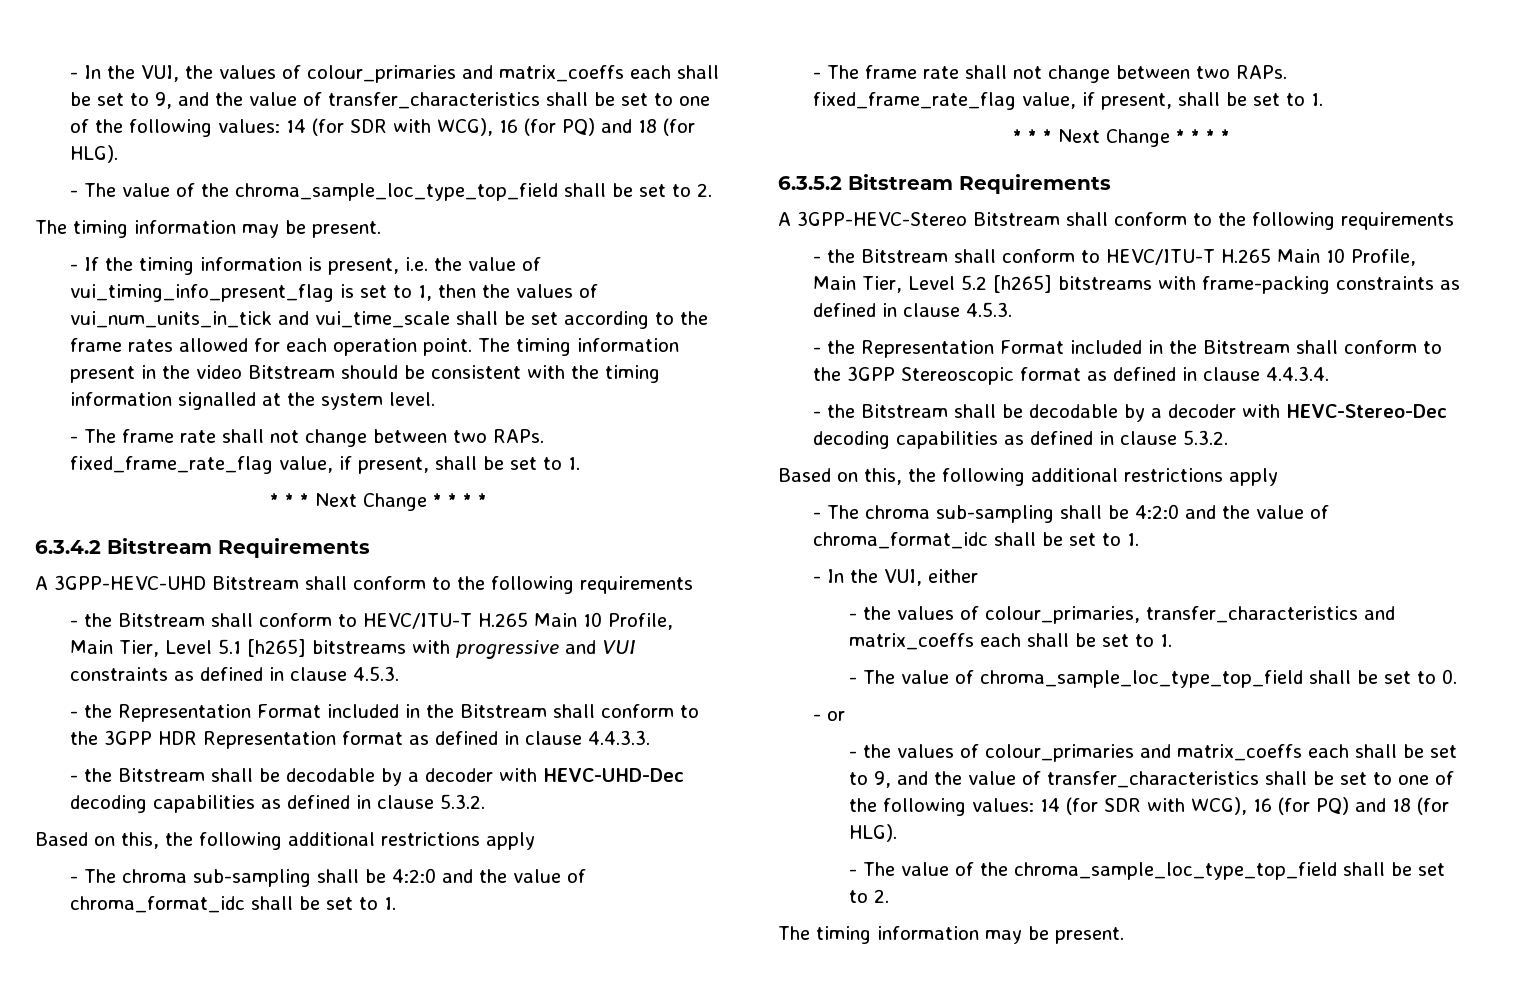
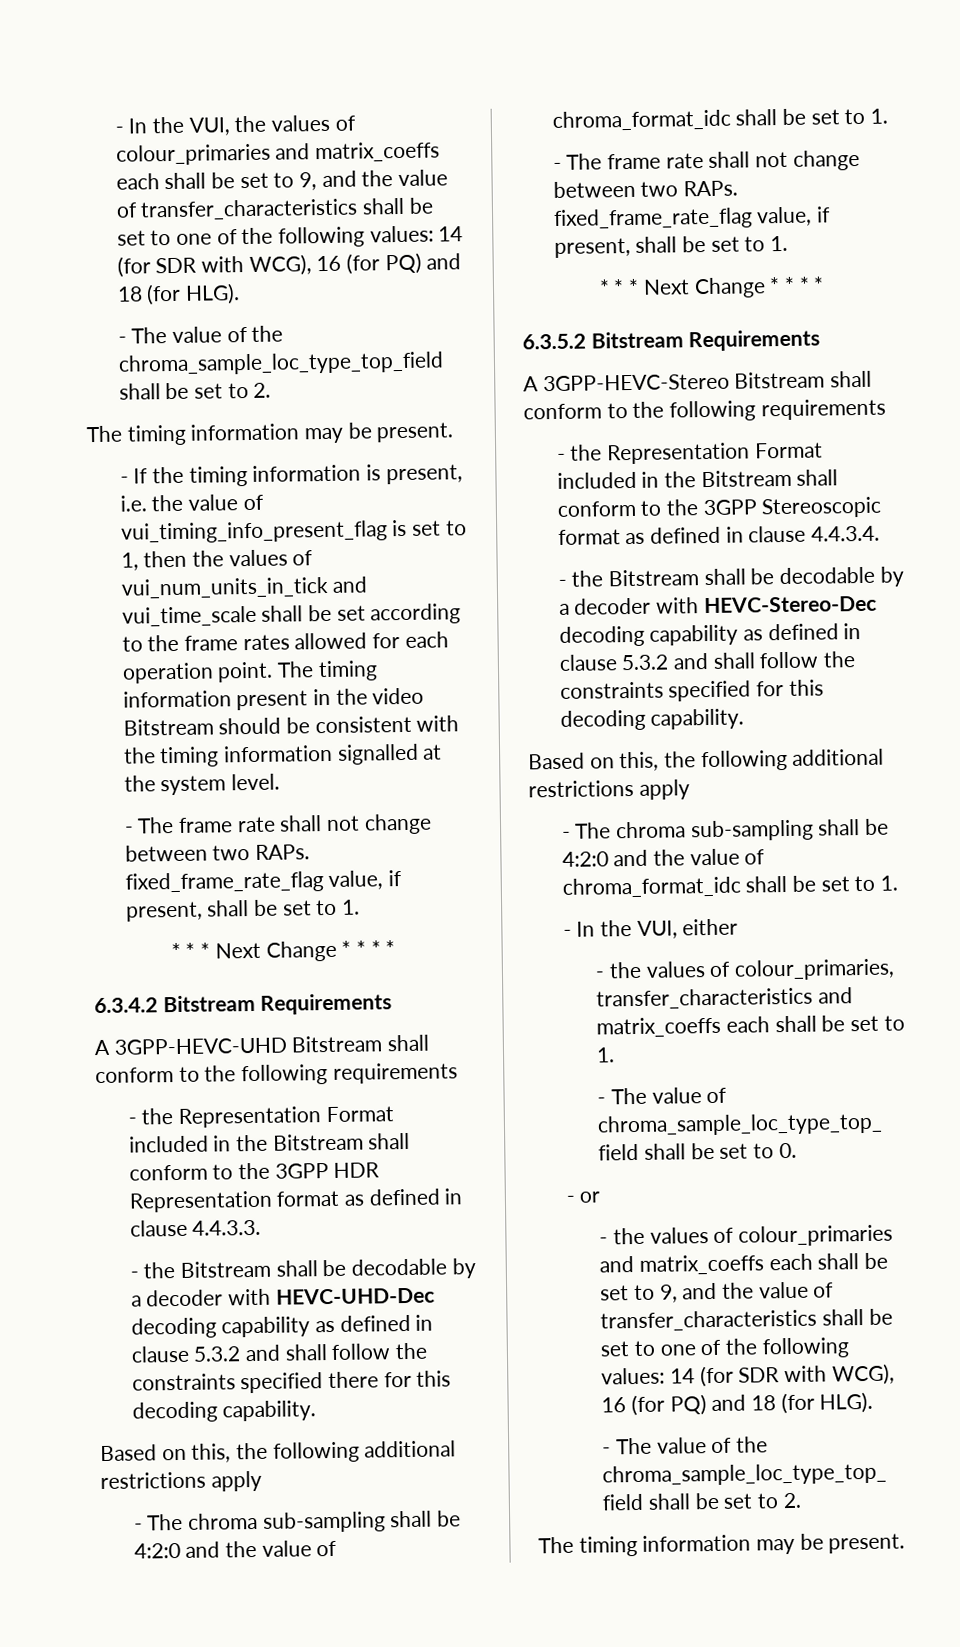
- - the Bitstream shall conform to HEVC/ITU-T H.265 Main 10 Profile, Main Tier, Level 5.1 [h265] bitstreams with progressive and VUI constraints as defined in clause 4.5.3.
- - the Bitstream shall be decodable by a decoder with HEVC-UHD-Dec decoding capabilities as defined in clause 5.3.2.
+ - the Bitstream shall be decodable by a decoder with HEVC-UHD-Dec decoding capability as defined in clause 5.3.2 and shall follow the constraints specified there for this decoding capability.
- - the Bitstream shall conform to HEVC/ITU-T H.265 Main 10 Profile, Main Tier, Level 5.2 [h265] bitstreams with frame-packing constraints as defined in clause 4.5.3.
- - the Bitstream shall be decodable by a decoder with HEVC-Stereo-Dec decoding capabilities as defined in clause 5.3.2.
+ - the Bitstream shall be decodable by a decoder with HEVC-Stereo-Dec decoding capability as defined in clause 5.3.2 and shall follow the constraints specified for this decoding capability.

